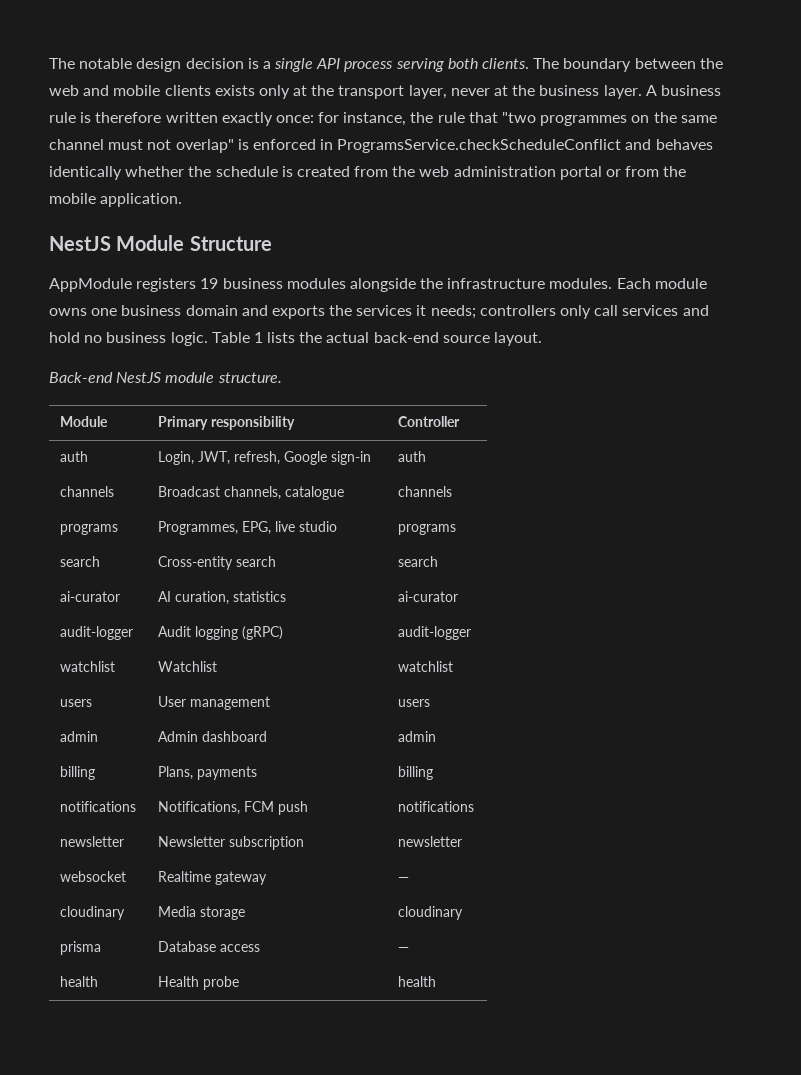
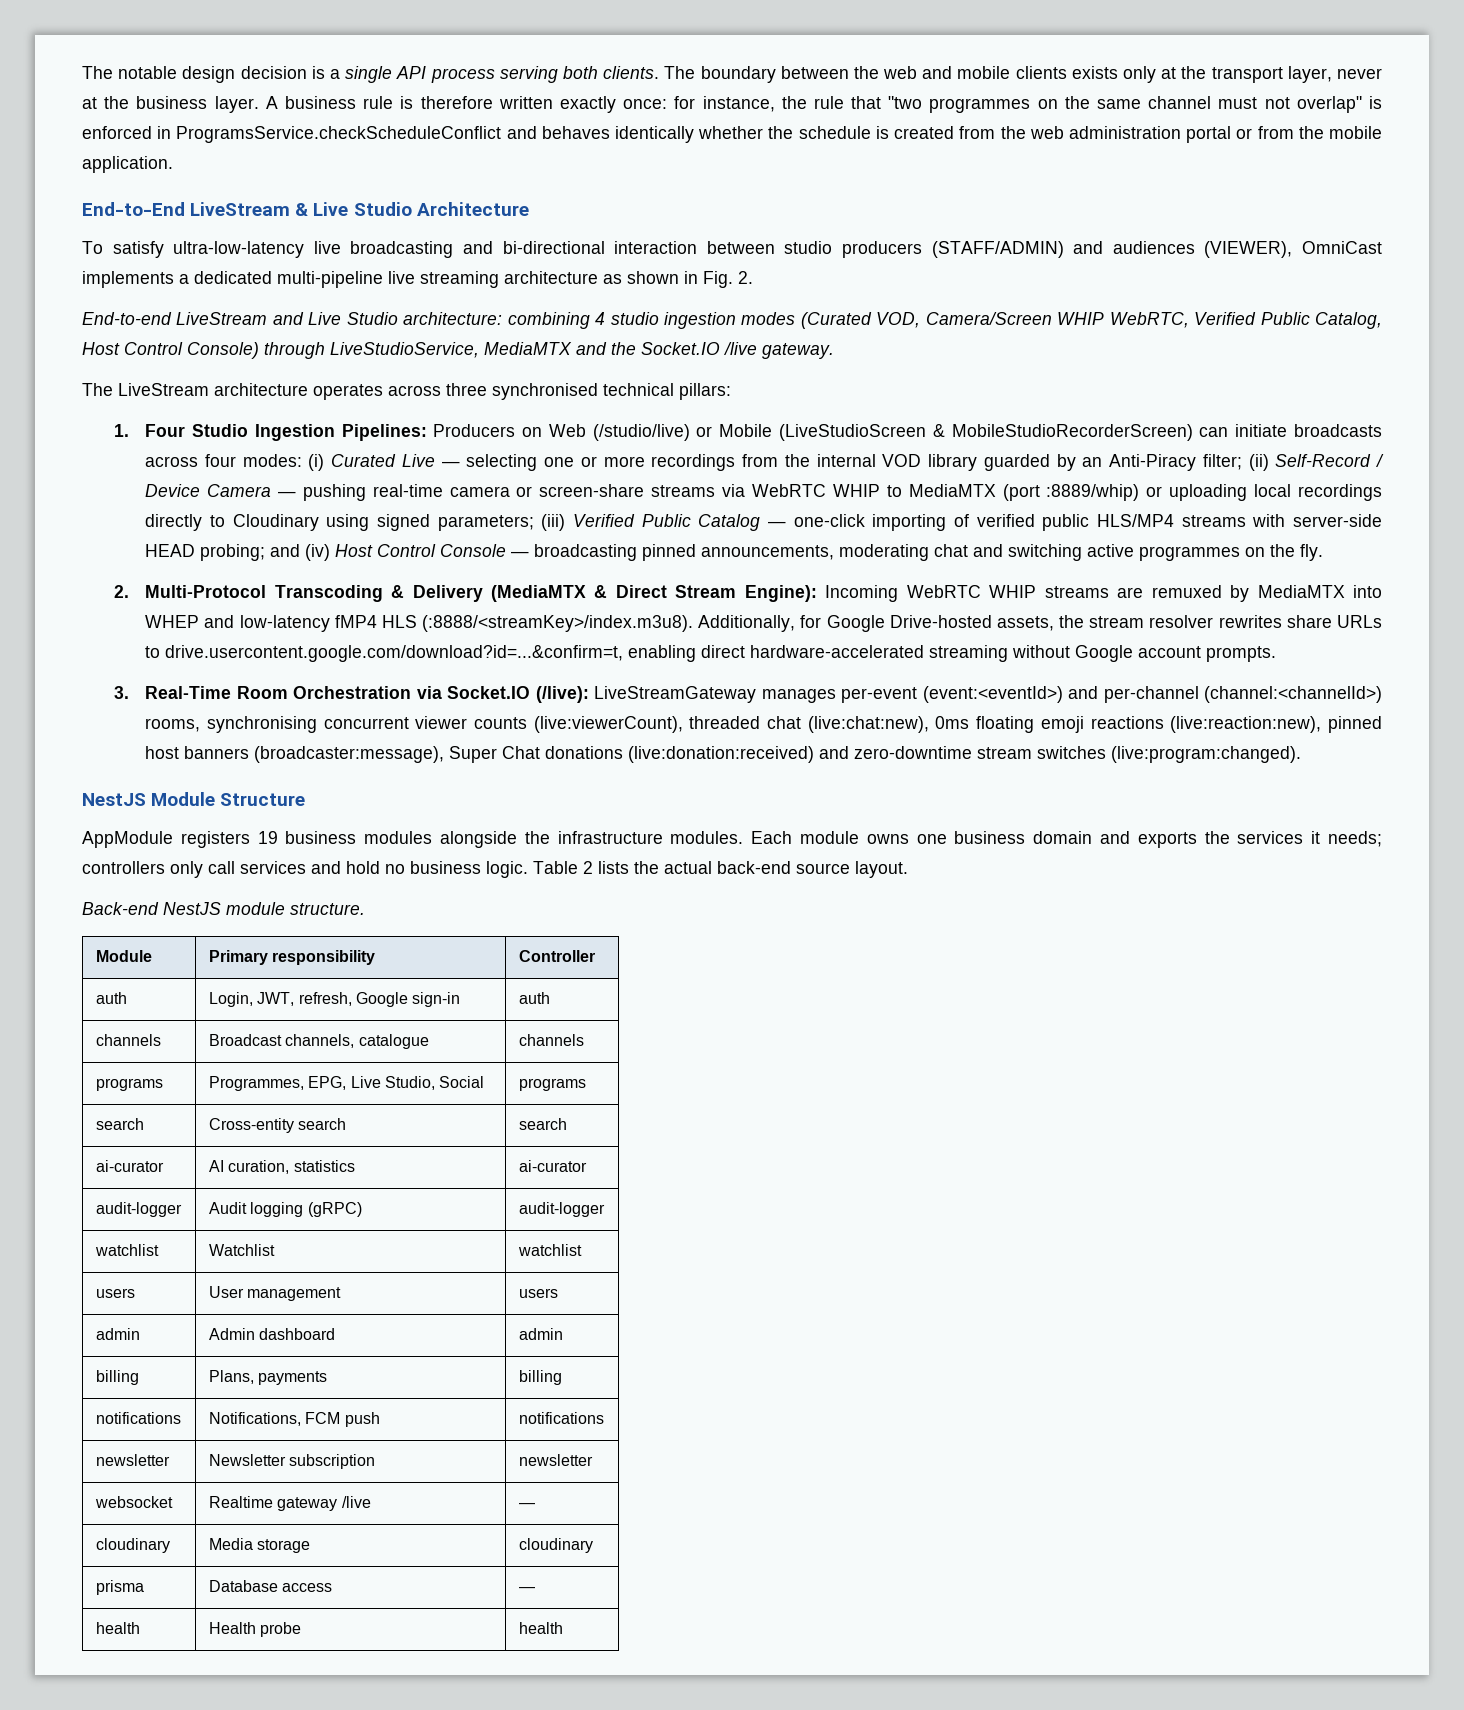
+ End-to-End LiveStream & Live Studio Architecture
+ To satisfy ultra-low-latency live broadcasting and bi-directional interaction between studio producers (STAFF/ADMIN) and audiences (VIEWER), OmniCast implements a dedicated multi-pipeline live streaming architecture as shown in Fig. 2.
+ End-to-end LiveStream and Live Studio architecture: combining 4 studio ingestion modes (Curated VOD, Camera/Screen WHIP WebRTC, Verified Public Catalog, Host Control Console) through LiveStudioService, MediaMTX and the Socket.IO /live gateway.
+ The LiveStream architecture operates across three synchronised technical pillars:
+ 1. Four Studio Ingestion Pipelines: Producers on Web (/studio/live) or Mobile (LiveStudioScreen & MobileStudioRecorderScreen) can initiate broadcasts across four modes: (i) Curated Live — selecting one or more recordings from the internal VOD library guarded by an Anti-Piracy filter; (ii) Self-Record / Device Camera — pushing real-time camera or screen-share streams via WebRTC WHIP to MediaMTX (port :8889/whip) or uploading local recordings directly to Cloudinary using signed parameters; (iii) Verified Public Catalog — one-click importing of verified public HLS/MP4 streams with server-side HEAD probing; and (iv) Host Control Console — broadcasting pinned announcements, moderating chat and switching active programmes on the fly.
+ 2. Multi-Protocol Transcoding & Delivery (MediaMTX & Direct Stream Engine): Incoming WebRTC WHIP streams are remuxed by MediaMTX into WHEP and low-latency fMP4 HLS (:8888/<streamKey>/index.m3u8). Additionally, for Google Drive-hosted assets, the stream resolver rewrites share URLs to drive.usercontent.google.com/download?id=...&confirm=t, enabling direct hardware-accelerated streaming without Google account prompts.
+ 3. Real-Time Room Orchestration via Socket.IO (/live): LiveStreamGateway manages per-event (event:<eventId>) and per-channel (channel:<channelId>) rooms, synchronising concurrent viewer counts (live:viewerCount), threaded chat (live:chat:new), 0ms floating emoji reactions (live:reaction:new), pinned host banners (broadcaster:message), Super Chat donations (live:donation:received) and zero-downtime stream switches (live:program:changed).
- Table 1 lists the actual back-end source layout.
+ Table 2 lists the actual back-end source layout.
- programs | Programmes, EPG, live studio | programs
+ programs | Programmes, EPG, Live Studio, Social | programs
- websocket | Realtime gateway | —
+ websocket | Realtime gateway /live | —

